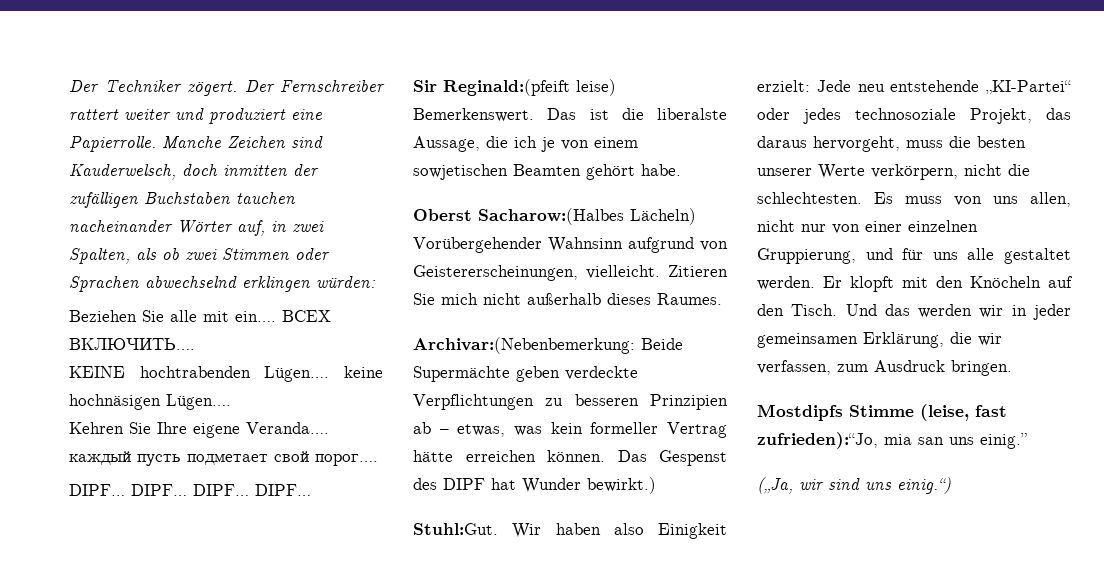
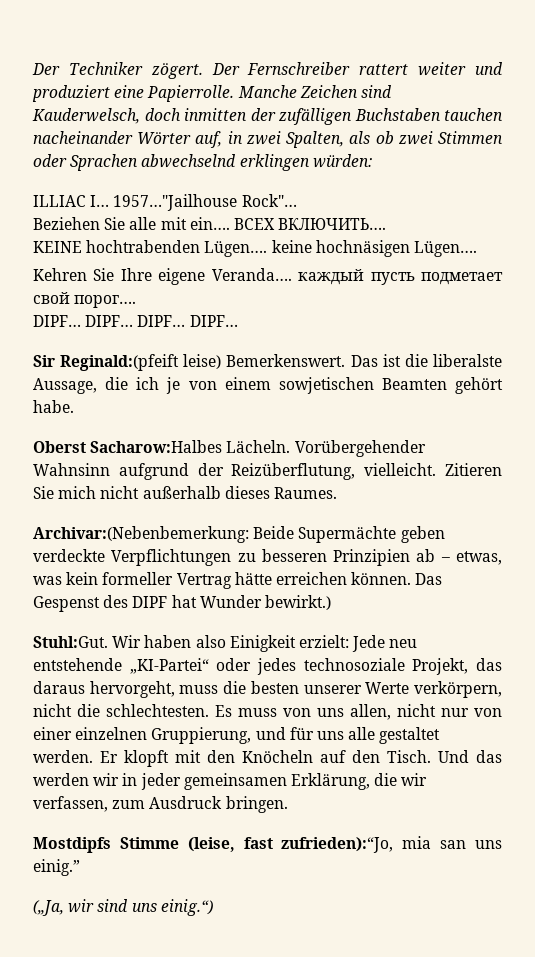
+ ILLIAC I… 1957…"Jailhouse Rock"…
- Oberst Sacharow:(Halbes Lächeln) Vorübergehender Wahnsinn aufgrund von Geistererscheinungen, vielleicht.
+ Oberst Sacharow:Halbes Lächeln. Vorübergehender Wahnsinn aufgrund der Reizüberflutung, vielleicht.

